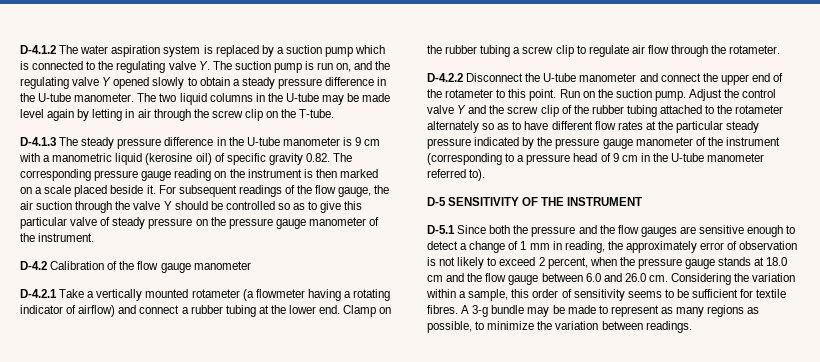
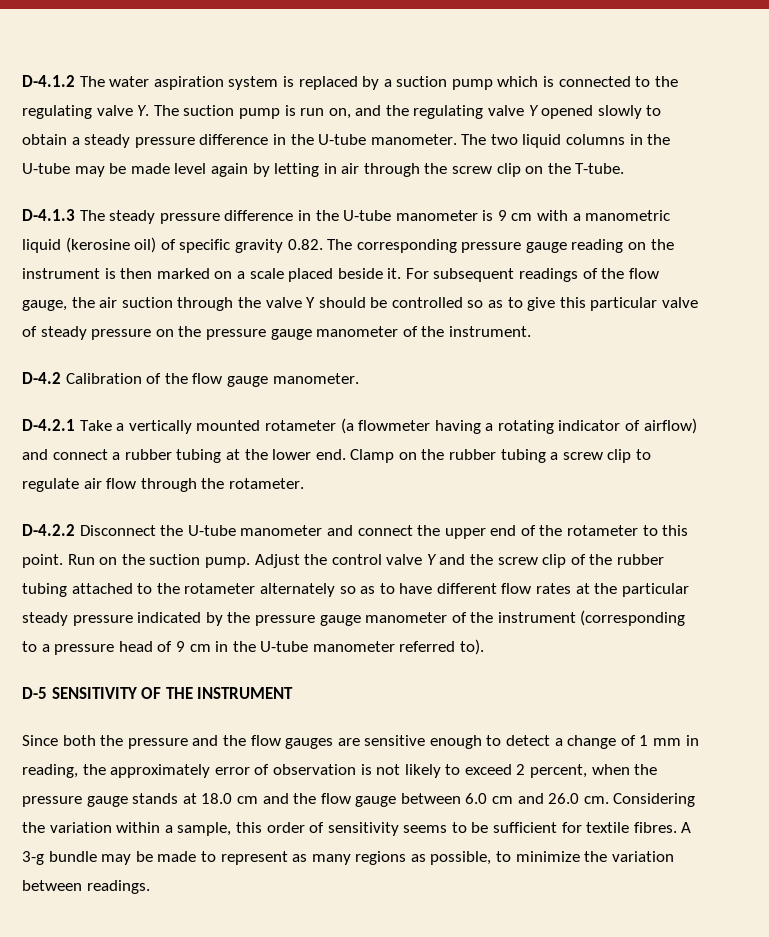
- D-4.2 Calibration of the flow gauge manometer
+ D-4.2 Calibration of the flow gauge manometer.
- D-5.1 Since both the pressure and the flow gauges are sensitive enough to detect a change of 1 mm in reading, the approximately error of observation is not likely to exceed 2 percent, when the pressure gauge stands at 18.0 cm and the flow gauge between 6.0 and 26.0 cm.
+ Since both the pressure and the flow gauges are sensitive enough to detect a change of 1 mm in reading, the approximately error of observation is not likely to exceed 2 percent, when the pressure gauge stands at 18.0 cm and the flow gauge between 6.0 cm and 26.0 cm.

